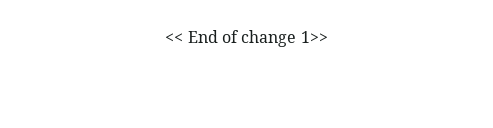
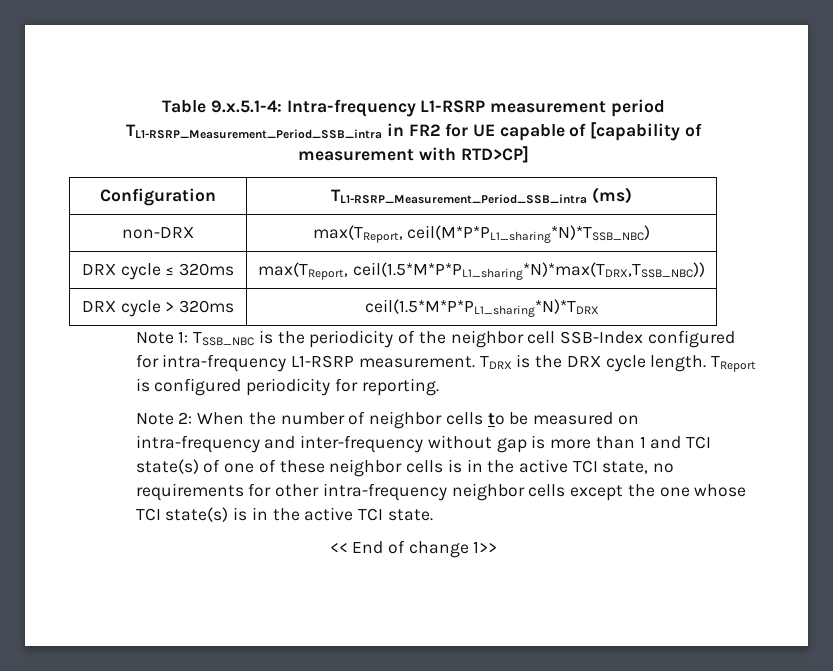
+ Table 9.x.5.1-4: Intra-frequency L1-RSRP measurement period TL1-RSRP_Measurement_Period_SSB_intra in FR2 for UE capable of [capability of measurement with RTD>CP]
+ Configuration | TL1-RSRP_Measurement_Period_SSB_intra (ms)
+ non-DRX | max(TReport, ceil(M*P*PL1_sharing*N)*TSSB_NBC)
+ DRX cycle ≤ 320ms | max(TReport, ceil(1.5*M*P*PL1_sharing*N)*max(TDRX,TSSB_NBC))
+ DRX cycle > 320ms | ceil(1.5*M*P*PL1_sharing*N)*TDRX
+ Note 1: TSSB_NBC is the periodicity of the neighbor cell SSB-Index configured for intra-frequency L1-RSRP measurement. TDRX is the DRX cycle length. TReport is configured periodicity for reporting.
+ Note 2: When the number of neighbor cells to be measured on intra-frequency and inter-frequency without gap is more than 1 and TCI state(s) of one of these neighbor cells is in the active TCI state, no requirements for other intra-frequency neighbor cells except the one whose TCI state(s) is in the active TCI state.

